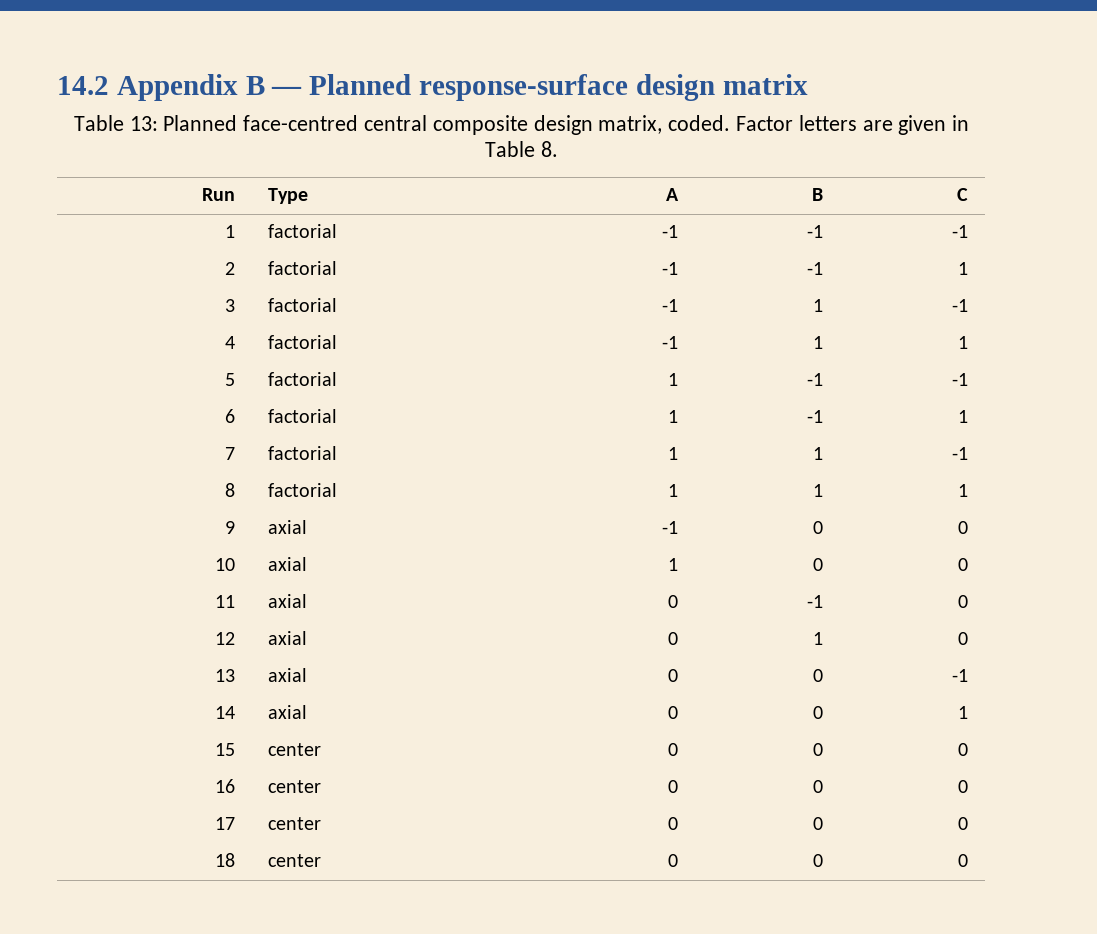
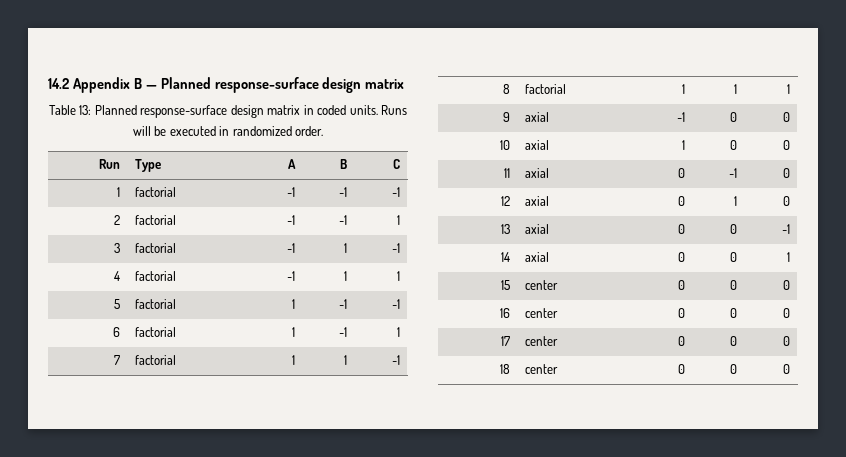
- Table 13: Planned face-centred central composite design matrix, coded. Factor letters are given in Table 8.
+ Table 13: Planned response-surface design matrix in coded units. Runs will be executed in randomized order.

